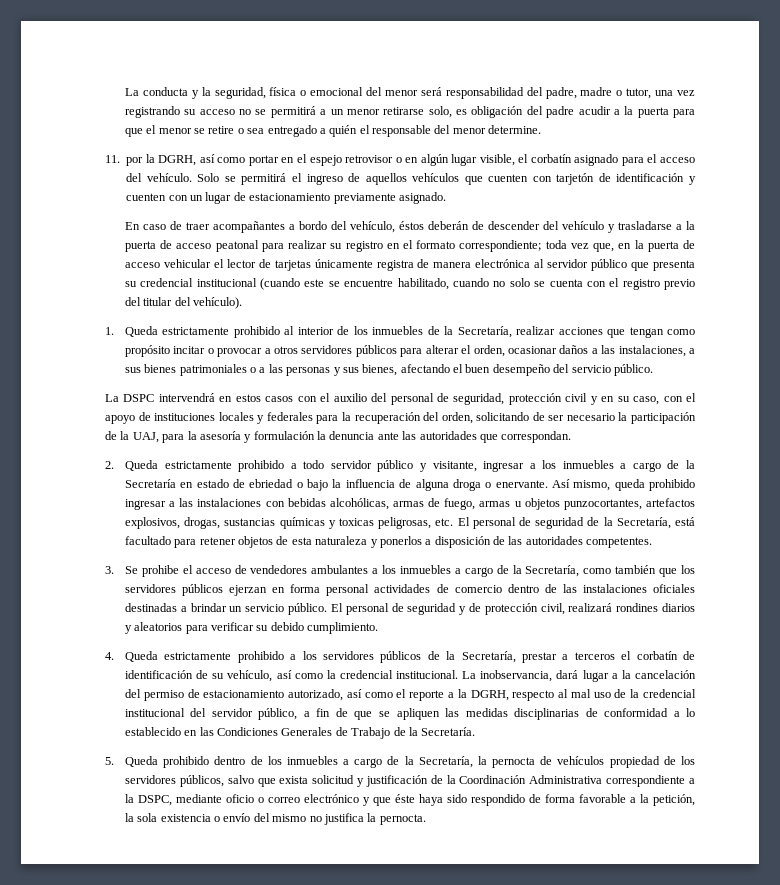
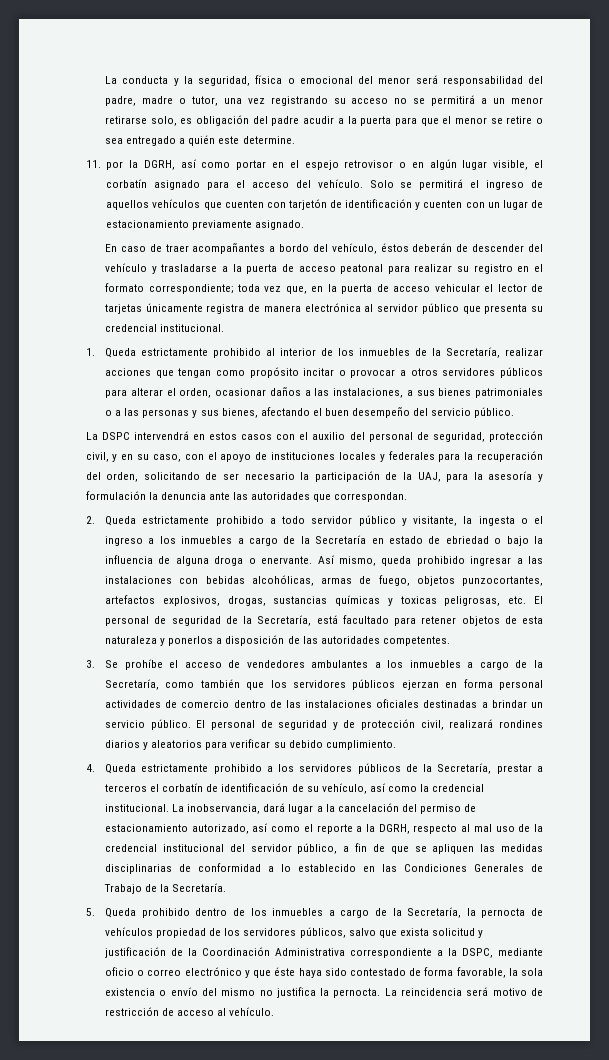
- La conducta y la seguridad, física o emocional del menor será responsabilidad del padre, madre o tutor, una vez registrando su acceso no se permitirá a un menor retirarse solo, es obligación del padre acudir a la puerta para que el menor se retire o sea entregado a quién el responsable del menor determine.
+ La conducta y la seguridad, física o emocional del menor será responsabilidad del padre, madre o tutor, una vez registrando su acceso no se permitirá a un menor retirarse solo, es obligación del padre acudir a la puerta para que el menor se retire o sea entregado a quién este determine.
- En caso de traer acompañantes a bordo del vehículo, éstos deberán de descender del vehículo y trasladarse a la puerta de acceso peatonal para realizar su registro en el formato correspondiente; toda vez que, en la puerta de acceso vehicular el lector de tarjetas únicamente registra de manera electrónica al servidor público que presenta su credencial institucional (cuando este se encuentre habilitado, cuando no solo se cuenta con el registro previo del titular del vehículo).
+ En caso de traer acompañantes a bordo del vehículo, éstos deberán de descender del vehículo y trasladarse a la puerta de acceso peatonal para realizar su registro en el formato correspondiente; toda vez que, en la puerta de acceso vehicular el lector de tarjetas únicamente registra de manera electrónica al servidor público que presenta su credencial institucional.
- La DSPC intervendrá en estos casos con el auxilio del personal de seguridad, protección civil y en su caso, con el apoyo de instituciones locales y federales para la recuperación del orden, solicitando de ser necesario la participación de la UAJ, para la asesoría y formulación la denuncia ante las autoridades que correspondan.
+ La DSPC intervendrá en estos casos con el auxilio del personal de seguridad, protección civil, y en su caso, con el apoyo de instituciones locales y federales para la recuperación del orden, solicitando de ser necesario la participación de la UAJ, para la asesoría y formulación la denuncia ante las autoridades que correspondan.
- 2. Queda estrictamente prohibido a todo servidor público y visitante, ingresar a los inmuebles a cargo de la Secretaría en estado de ebriedad o bajo la influencia de alguna droga o enervante.
+ 2. Queda estrictamente prohibido a todo servidor público y visitante, la ingesta o el ingreso a los inmuebles a cargo de la Secretaría en estado de ebriedad o bajo la influencia de alguna droga o enervante.
- Así mismo, queda prohibido ingresar a las instalaciones con bebidas alcohólicas, armas de fuego, armas u objetos punzocortantes, artefactos explosivos, drogas, sustancias químicas y toxicas peligrosas, etc. El personal de seguridad de la Secretaría, está facultado para retener objetos de esta naturaleza y ponerlos a disposición de las autoridades competentes.
+ Así mismo, queda prohibido ingresar a las instalaciones con bebidas alcohólicas, armas de fuego, objetos punzocortantes, artefactos explosivos, drogas, sustancias químicas y toxicas peligrosas, etc. El personal de seguridad de la Secretaría, está facultado para retener objetos de esta naturaleza y ponerlos a disposición de las autoridades competentes.
- 3. Se prohibe el acceso de vendedores ambulantes a los inmuebles a cargo de la Secretaría, como también que los servidores públicos ejerzan en forma personal actividades de comercio dentro de las instalaciones oficiales destinadas a brindar un servicio público.
+ 3. Se prohíbe el acceso de vendedores ambulantes a los inmuebles a cargo de la Secretaría, como también que los servidores públicos ejerzan en forma personal actividades de comercio dentro de las instalaciones oficiales destinadas a brindar un servicio público.
- 5. Queda prohibido dentro de los inmuebles a cargo de la Secretaría, la pernocta de vehículos propiedad de los servidores públicos, salvo que exista solicitud y justificación de la Coordinación Administrativa correspondiente a la DSPC, mediante oficio o correo electrónico y que éste haya sido respondido de forma favorable a la petición, la sola existencia o envío del mismo no justifica la pernocta.
+ 5. Queda prohibido dentro de los inmuebles a cargo de la Secretaría, la pernocta de vehículos propiedad de los servidores públicos, salvo que exista solicitud y justificación de la Coordinación Administrativa correspondiente a la DSPC, mediante oficio o correo electrónico y que éste haya sido contestado de forma favorable, la sola existencia o envío del mismo no justifica la pernocta.
+ La reincidencia será motivo de restricción de acceso al vehículo.

